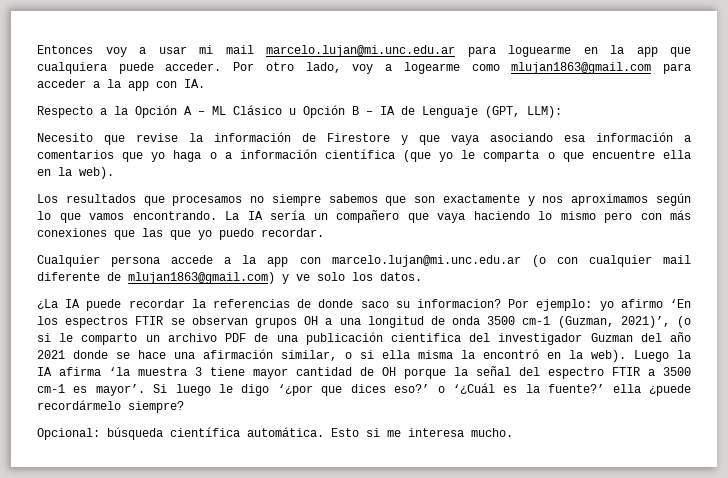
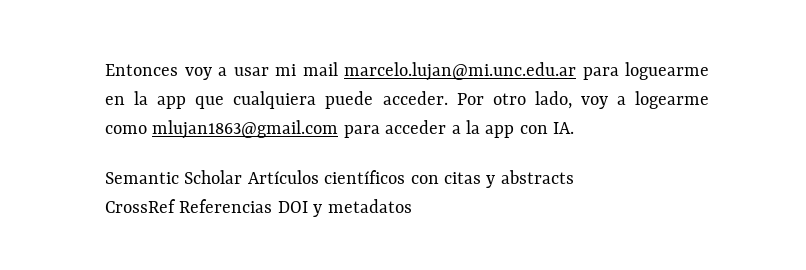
- Respecto a la Opción A – ML Clásico u Opción B – IA de Lenguaje (GPT, LLM):
- Necesito que revise la información de Firestore y que vaya asociando esa información a comentarios que yo haga o a información científica (que yo le comparta o que encuentre ella en la web).
- Los resultados que procesamos no siempre sabemos que son exactamente y nos aproximamos según lo que vamos encontrando. La IA sería un compañero que vaya haciendo lo mismo pero con más conexiones que las que yo puedo recordar.
- Cualquier persona accede a la app con marcelo.lujan@mi.unc.edu.ar (o con cualquier mail diferente de mlujan1863@gmail.com) y ve solo los datos.
- ¿La IA puede recordar la referencias de donde saco su informacion? Por ejemplo: yo afirmo ‘En los espectros FTIR se observan grupos OH a una longitud de onda 3500 cm-1 (Guzman, 2021)’, (o si le comparto un archivo PDF de una publicación cientifica del investigador Guzman del año 2021 donde se hace una afirmación similar, o si ella misma la encontró en la web). Luego la IA afirma ‘la muestra 3 tiene mayor cantidad de OH porque la señal del espectro FTIR a 3500 cm-1 es mayor’. Si luego le digo ‘¿por que dices eso?’ o ‘¿Cuál es la fuente?’ ella ¿puede recordármelo siempre?
- Opcional: búsqueda científica automática. Esto si me interesa mucho.
+ Semantic Scholar Artículos científicos con citas y abstracts
+ CrossRef Referencias DOI y metadatos

